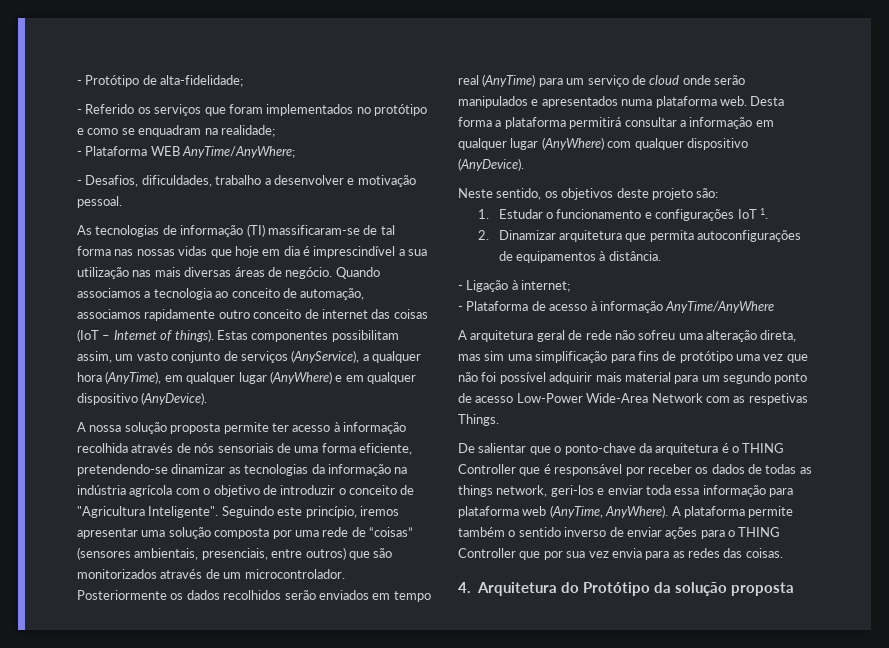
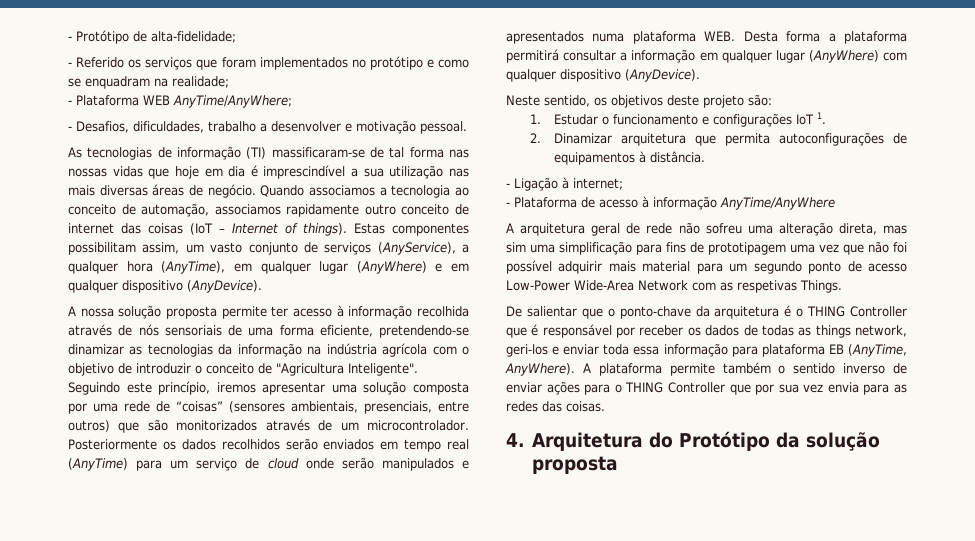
- Posteriormente os dados recolhidos serão enviados em tempo real (AnyTime) para um serviço de cloud onde serão manipulados e apresentados numa plataforma web. Desta forma a plataforma permitirá consultar a informação em qualquer lugar (AnyWhere) com qualquer dispositivo (AnyDevice).
+ Posteriormente os dados recolhidos serão enviados em tempo real (AnyTime) para um serviço de cloud onde serão manipulados e apresentados numa plataforma WEB. Desta forma a plataforma permitirá consultar a informação em qualquer lugar (AnyWhere) com qualquer dispositivo (AnyDevice).
- A arquitetura geral de rede não sofreu uma alteração direta, mas sim uma simplificação para fins de protótipo uma vez que não foi possível adquirir mais material para um segundo ponto de acesso Low-Power Wide-Area Network com as respetivas Things.
+ A arquitetura geral de rede não sofreu uma alteração direta, mas sim uma simplificação para fins de prototipagem uma vez que não foi possível adquirir mais material para um segundo ponto de acesso Low-Power Wide-Area Network com as respetivas Things.
- De salientar que o ponto-chave da arquitetura é o THING Controller que é responsável por receber os dados de todas as things network, geri-los e enviar toda essa informação para plataforma web (AnyTime, AnyWhere).
+ De salientar que o ponto-chave da arquitetura é o THING Controller que é responsável por receber os dados de todas as things network, geri-los e enviar toda essa informação para plataforma EB (AnyTime, AnyWhere).

